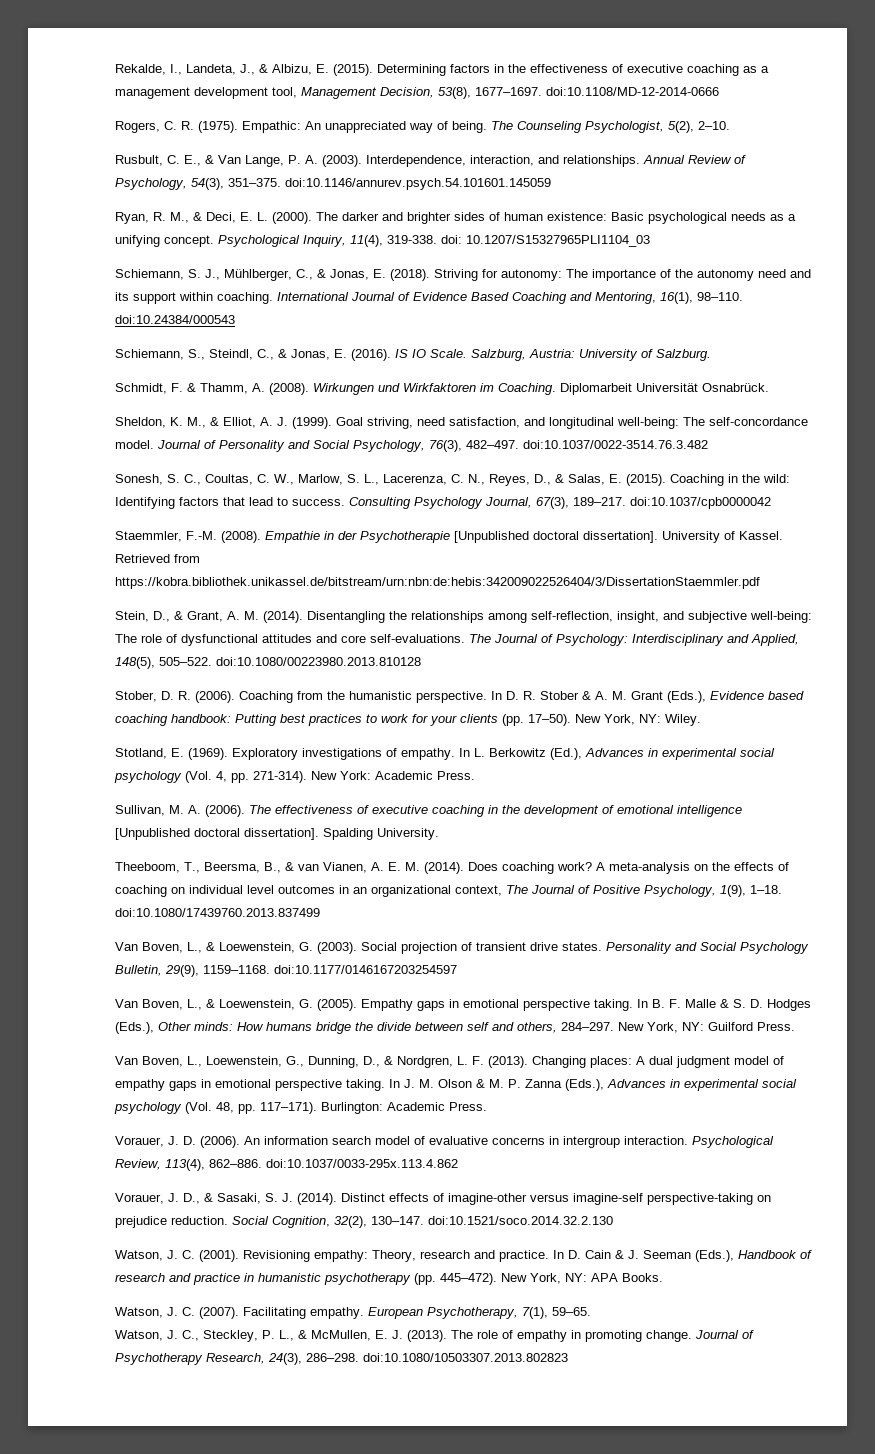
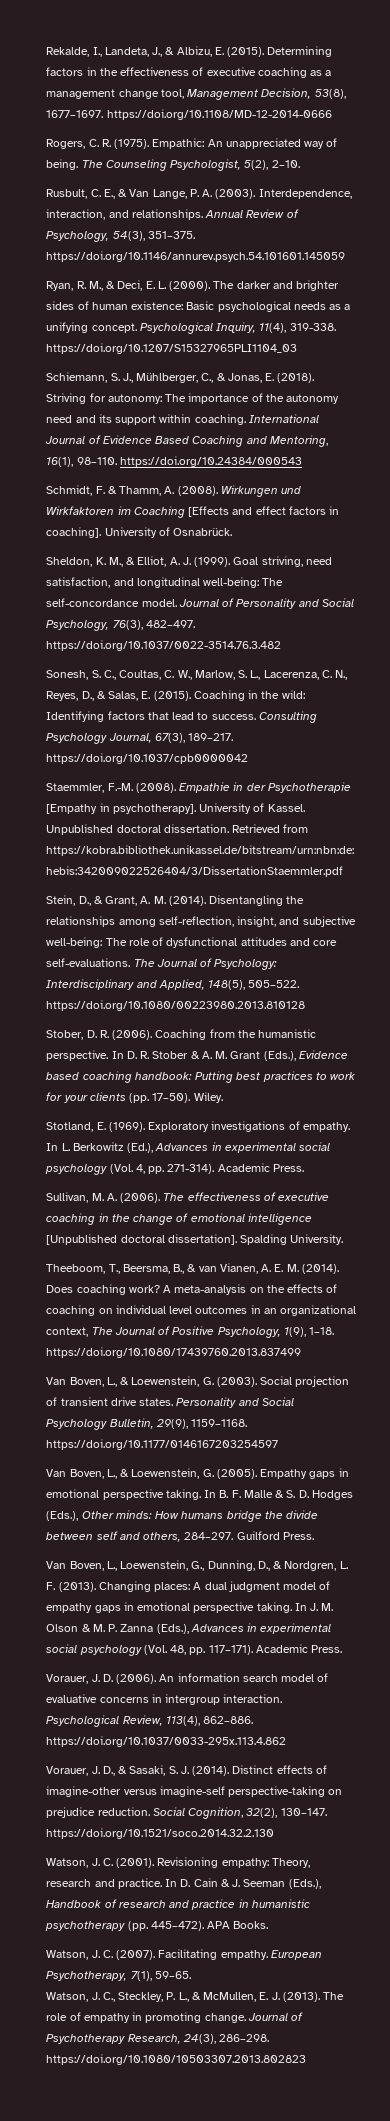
- Determining factors in the effectiveness of executive coaching as a management development tool, Management Decision, 53(8), 1677–1697. doi:10.1108/MD-12-2014-0666
+ Determining factors in the effectiveness of executive coaching as a management change tool, Management Decision, 53(8), 1677–1697. https://doi.org/10.1108/MD-12-2014-0666
- Annual Review of Psychology, 54(3), 351–375. doi:10.1146/annurev.psych.54.101601.145059
+ Annual Review of Psychology, 54(3), 351–375. https://doi.org/10.1146/annurev.psych.54.101601.145059
- Psychological Inquiry, 11(4), 319-338. doi: 10.1207/S15327965PLI1104_03
+ Psychological Inquiry, 11(4), 319-338. https://doi.org/10.1207/S15327965PLI1104_03
- International Journal of Evidence Based Coaching and Mentoring, 16(1), 98–110. doi:10.24384/000543
- Schiemann, S., Steindl, C., & Jonas, E. (2016). IS IO Scale. Salzburg, Austria: University of Salzburg.
+ International Journal of Evidence Based Coaching and Mentoring, 16(1), 98–110. https://doi.org/10.24384/000543
- Wirkungen und Wirkfaktoren im Coaching. Diplomarbeit Universität Osnabrück.
+ Wirkungen und Wirkfaktoren im Coaching [Effects and effect factors in coaching]. University of Osnabrück.
- Journal of Personality and Social Psychology, 76(3), 482–497. doi:10.1037/0022-3514.76.3.482
+ Journal of Personality and Social Psychology, 76(3), 482–497. https://doi.org/10.1037/0022-3514.76.3.482
- Consulting Psychology Journal, 67(3), 189–217. doi:10.1037/cpb0000042
+ Consulting Psychology Journal, 67(3), 189–217. https://doi.org/10.1037/cpb0000042
- Empathie in der Psychotherapie [Unpublished doctoral dissertation]. University of Kassel.
+ Empathie in der Psychotherapie [Empathy in psychotherapy]. University of Kassel. Unpublished doctoral dissertation.
- The Journal of Psychology: Interdisciplinary and Applied, 148(5), 505–522. doi:10.1080/00223980.2013.810128
+ The Journal of Psychology: Interdisciplinary and Applied, 148(5), 505–522. https://doi.org/10.1080/00223980.2013.810128
- New York, NY: Wiley.
+ Wiley.
- In L. Berkowitz (Ed.), Advances in experimental social psychology (Vol. 4, pp. 271-314). New York: Academic Press.
+ In L. Berkowitz (Ed.), Advances in experimental social psychology (Vol. 4, pp. 271-314). Academic Press.
- The effectiveness of executive coaching in the development of emotional intelligence [Unpublished doctoral dissertation].
+ The effectiveness of executive coaching in the change of emotional intelligence [Unpublished doctoral dissertation].
- A meta-analysis on the effects of coaching on individual level outcomes in an organizational context, The Journal of Positive Psychology, 1(9), 1–18. doi:10.1080/17439760.2013.837499
+ A meta-analysis on the effects of coaching on individual level outcomes in an organizational context, The Journal of Positive Psychology, 1(9), 1–18. https://doi.org/10.1080/17439760.2013.837499
- Personality and Social Psychology Bulletin, 29(9), 1159–1168. doi:10.1177/0146167203254597
+ Personality and Social Psychology Bulletin, 29(9), 1159–1168. https://doi.org/10.1177/0146167203254597
- New York, NY: Guilford Press.
+ Guilford Press.
- In J. M. Olson & M. P. Zanna (Eds.), Advances in experimental social psychology (Vol. 48, pp. 117–171). Burlington: Academic Press.
+ In J. M. Olson & M. P. Zanna (Eds.), Advances in experimental social psychology (Vol. 48, pp. 117–171). Academic Press.
- Psychological Review, 113(4), 862–886. doi:10.1037/0033-295x.113.4.862
+ Psychological Review, 113(4), 862–886. https://doi.org/10.1037/0033-295x.113.4.862
- Social Cognition, 32(2), 130–147. doi:10.1521/soco.2014.32.2.130
+ Social Cognition, 32(2), 130–147. https://doi.org/10.1521/soco.2014.32.2.130
- New York, NY: APA Books.
+ APA Books.
- Journal of Psychotherapy Research, 24(3), 286–298. doi:10.1080/10503307.2013.802823
+ Journal of Psychotherapy Research, 24(3), 286–298. https://doi.org/10.1080/10503307.2013.802823

